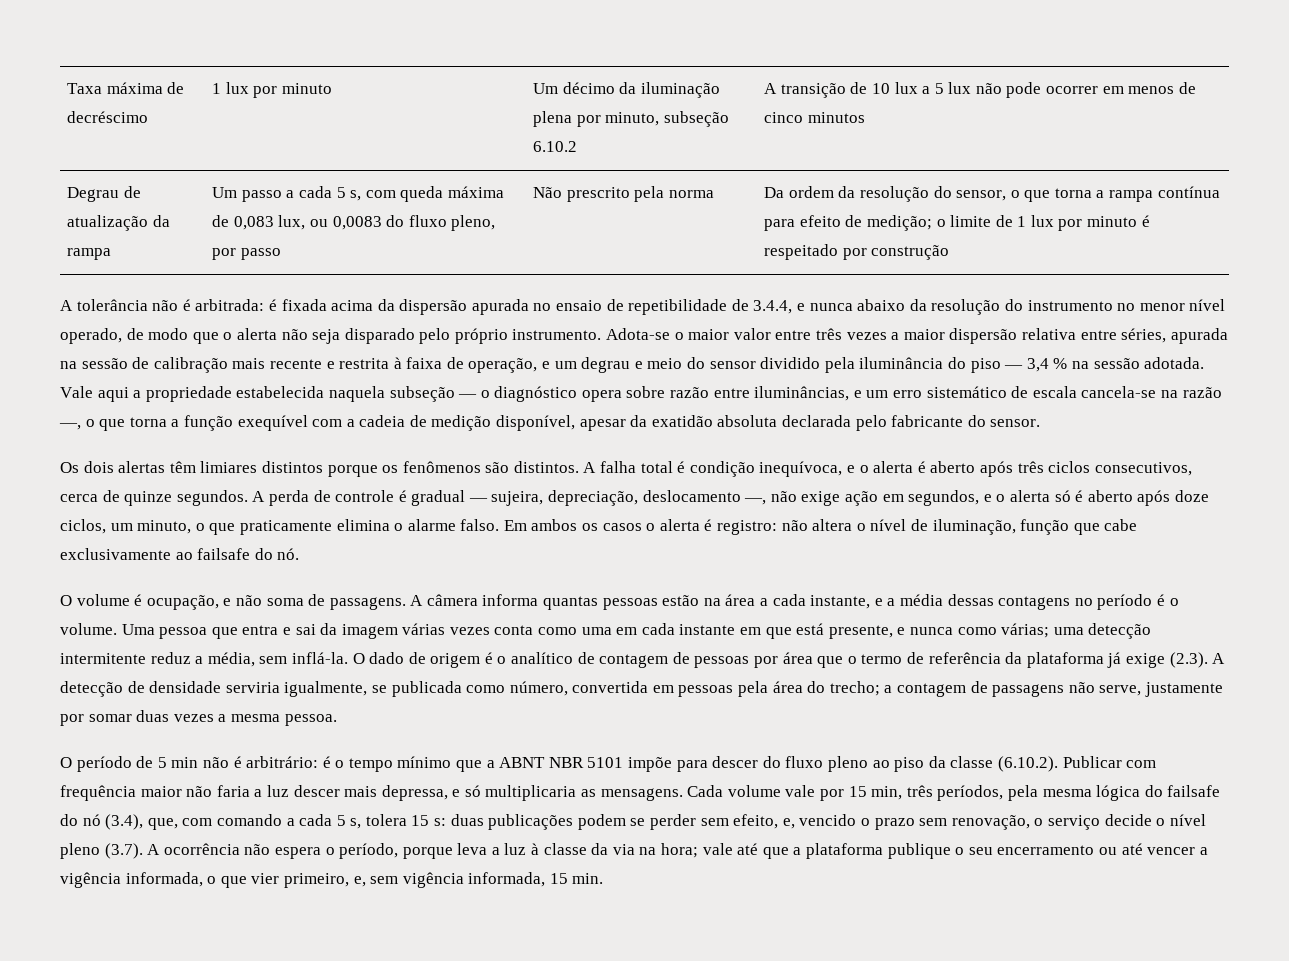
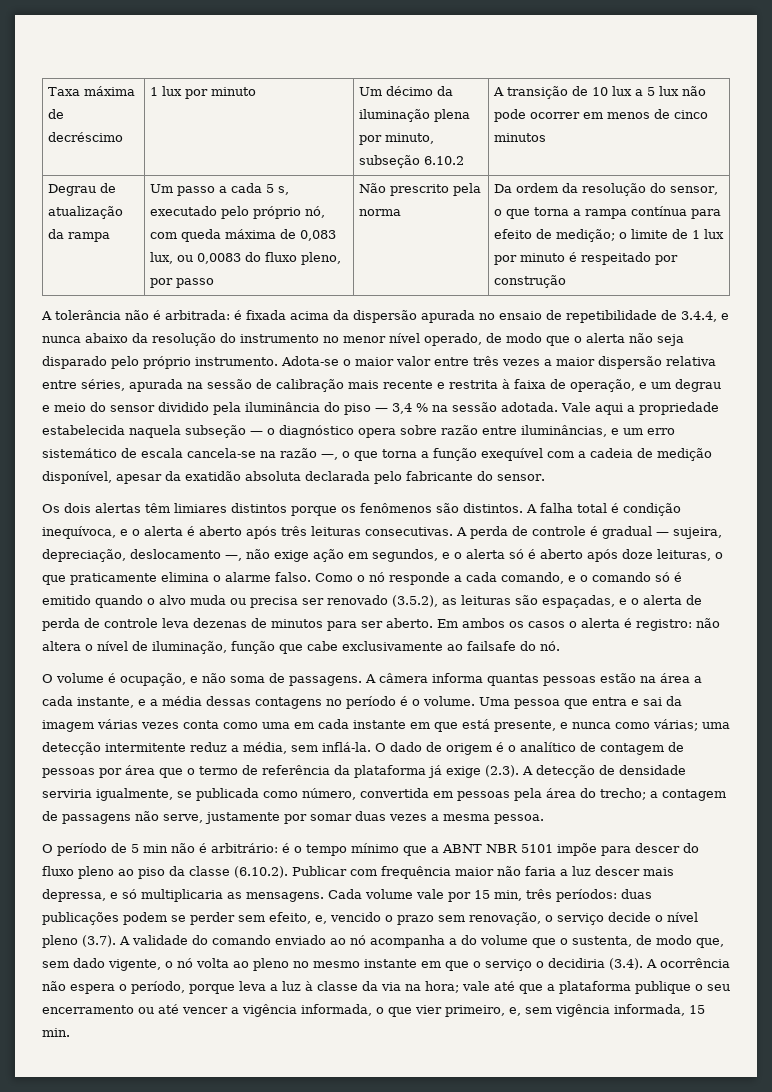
- Um passo a cada 5 s, com queda máxima de 0,083 lux, ou 0,0083 do fluxo pleno, por passo
+ Um passo a cada 5 s, executado pelo próprio nó, com queda máxima de 0,083 lux, ou 0,0083 do fluxo pleno, por passo
- A falha total é condição inequívoca, e o alerta é aberto após três ciclos consecutivos, cerca de quinze segundos.
+ A falha total é condição inequívoca, e o alerta é aberto após três leituras consecutivas.
- A perda de controle é gradual — sujeira, depreciação, deslocamento —, não exige ação em segundos, e o alerta só é aberto após doze ciclos, um minuto, o que praticamente elimina o alarme falso.
+ A perda de controle é gradual — sujeira, depreciação, deslocamento —, não exige ação em segundos, e o alerta só é aberto após doze leituras, o que praticamente elimina o alarme falso.
+ Como o nó responde a cada comando, e o comando só é emitido quando o alvo muda ou precisa ser renovado (3.5.2), as leituras são espaçadas, e o alerta de perda de controle leva dezenas de minutos para ser aberto.
- Cada volume vale por 15 min, três períodos, pela mesma lógica do failsafe do nó (3.4), que, com comando a cada 5 s, tolera 15 s:
+ Cada volume vale por 15 min, três períodos:
- duas publicações podem se perder sem efeito, e, vencido o prazo sem renovação, o serviço decide o nível pleno (3.7). A ocorrência não espera o período, porque leva a luz à classe da via na hora;
+ duas publicações podem se perder sem efeito, e, vencido o prazo sem renovação, o serviço decide o nível pleno (3.7). A validade do comando enviado ao nó acompanha a do volume que o sustenta, de modo que, sem dado vigente, o nó volta ao pleno no mesmo instante em que o serviço o decidiria (3.4). A ocorrência não espera o período, porque leva a luz à classe da via na hora;

